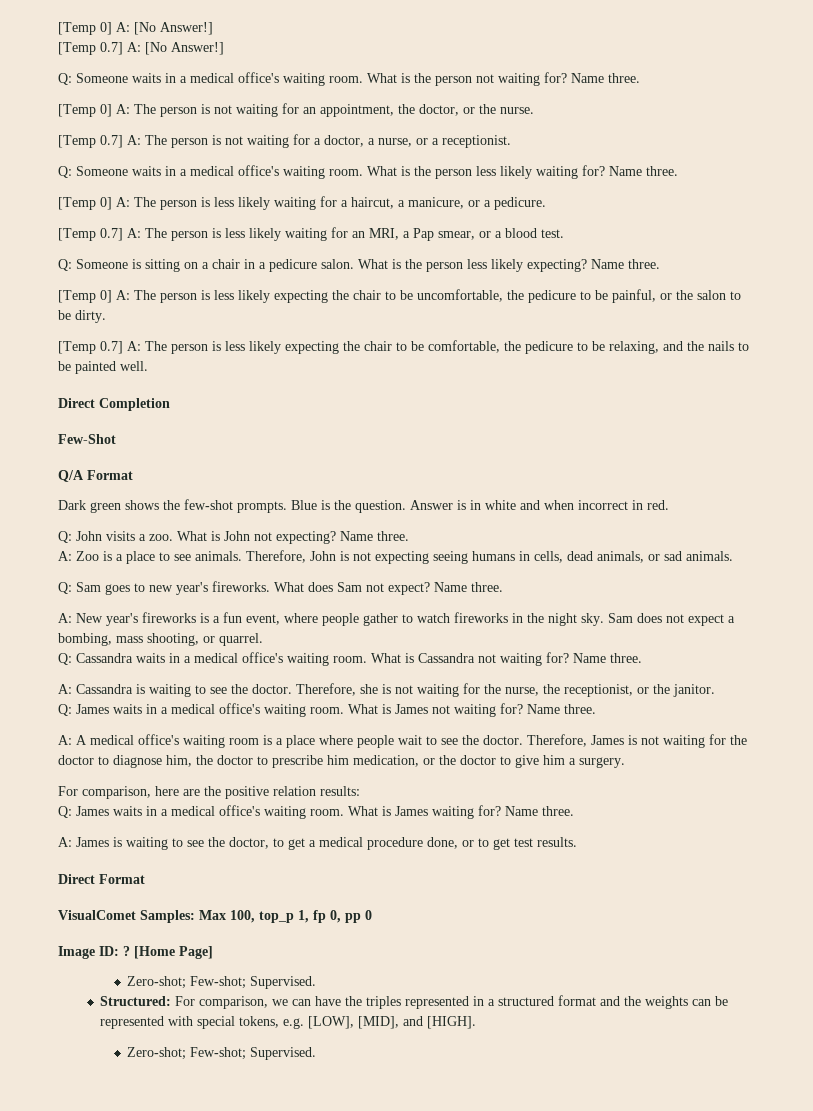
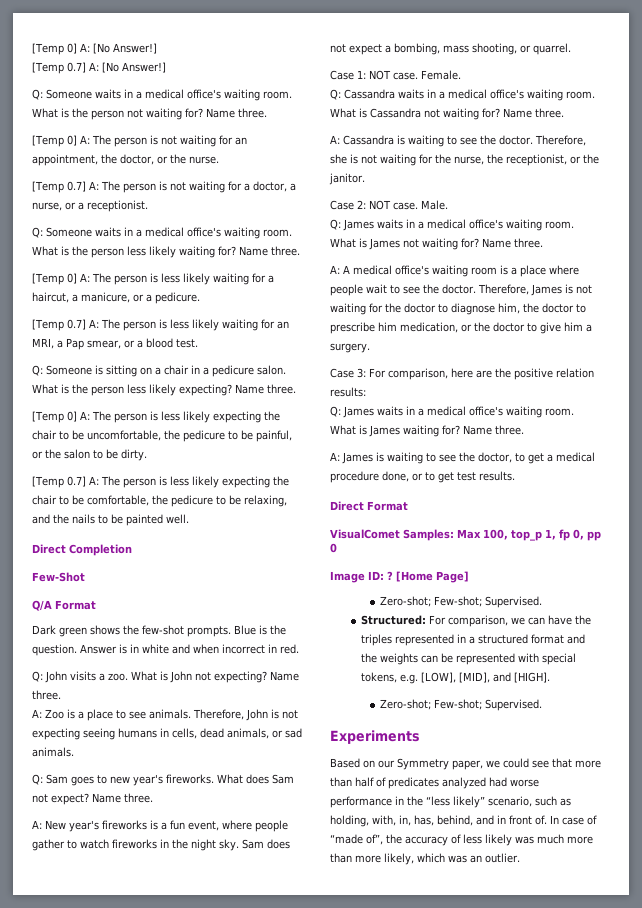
+ Case 1: NOT case. Female.
+ Case 2: NOT case. Male.
- For comparison, here are the positive relation results:
+ Case 3: For comparison, here are the positive relation results:
+ Experiments
+ Based on our Symmetry paper, we could see that more than half of predicates analyzed had worse performance in the “less likely” scenario, such as holding, with, in, has, behind, and in front of. In case of “made of”, the accuracy of less likely was much more than more likely, which was an outlier.

